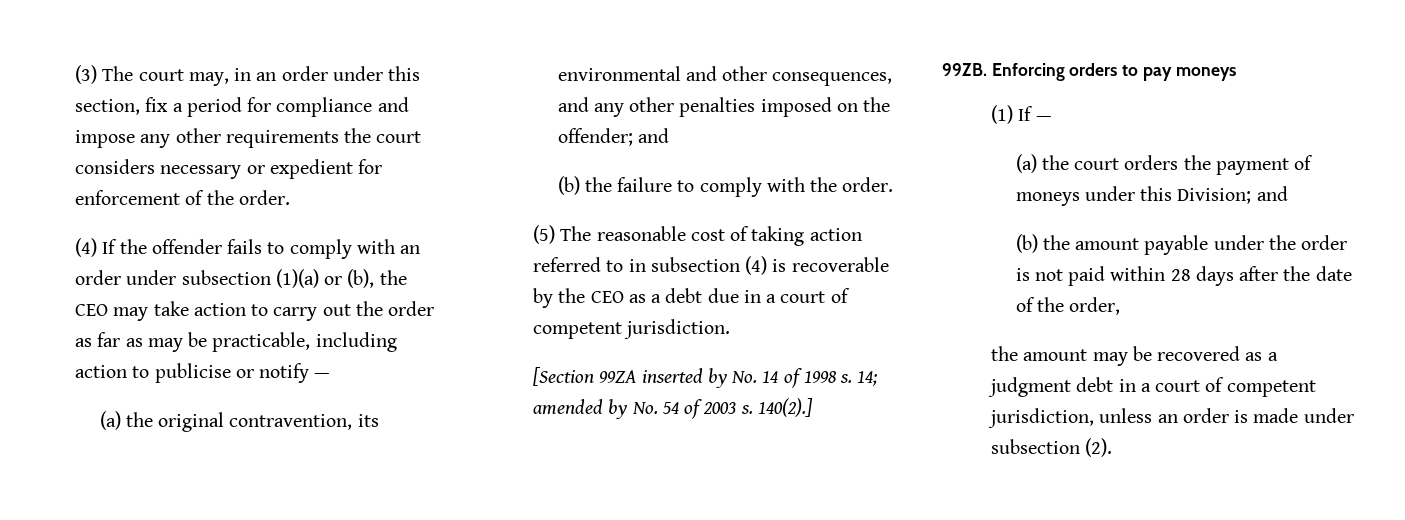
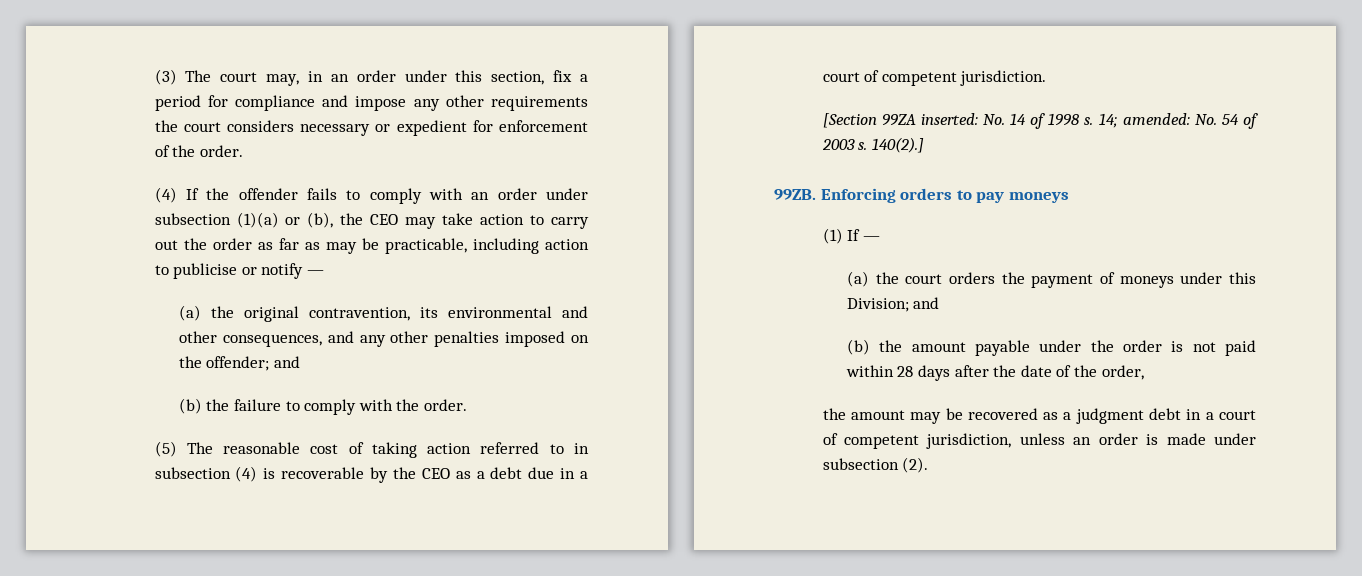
- [Section 99ZA inserted by No. 14 of 1998 s.
+ [Section 99ZA inserted: No. 14 of 1998 s.
- 14; amended by No. 54 of 2003 s.
+ 14; amended: No. 54 of 2003 s.

